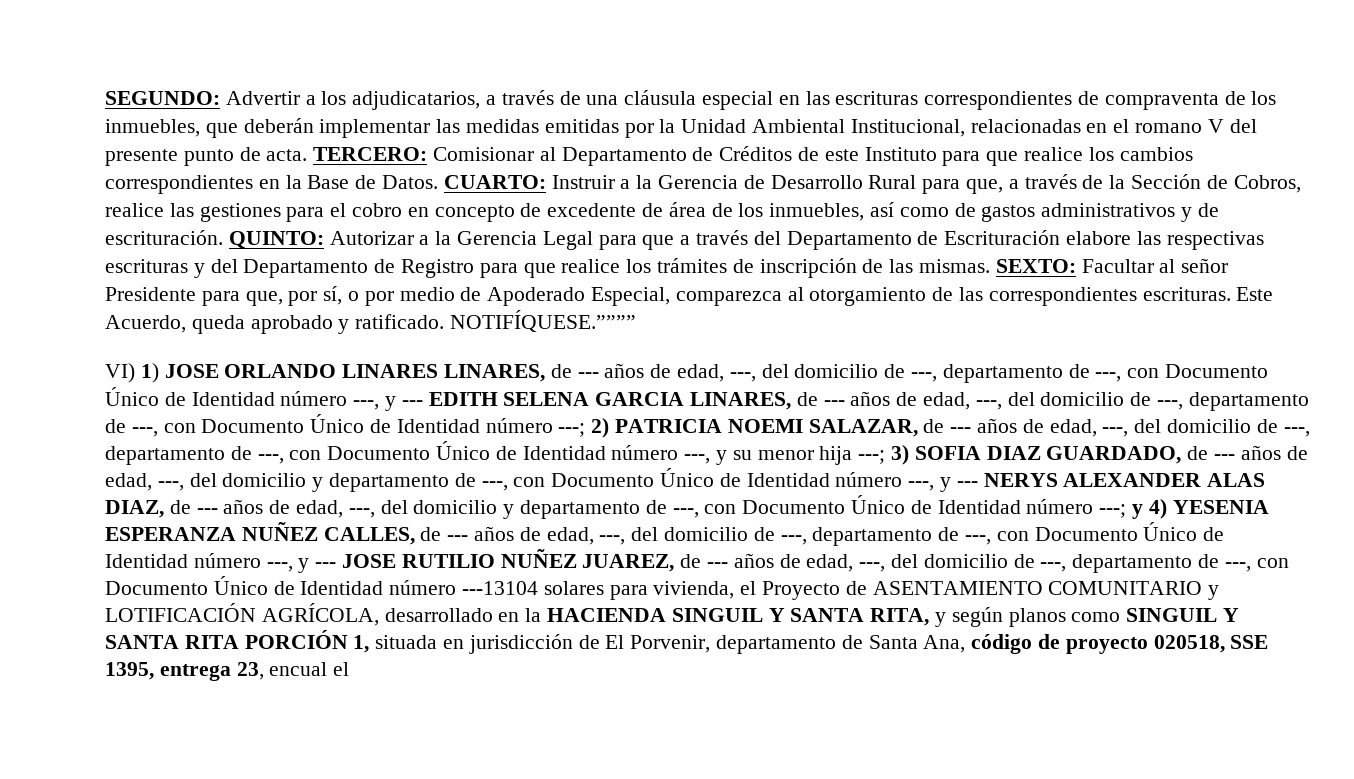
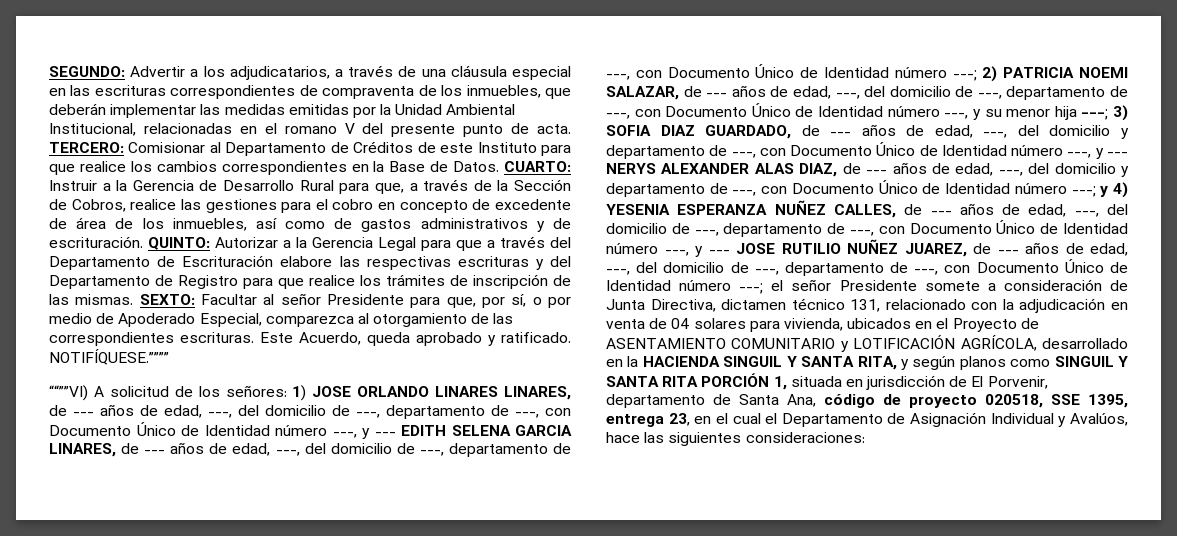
- VI) 1) JOSE ORLANDO LINARES LINARES, de --- años de edad, ---, del domicilio de ---, departamento de ---, con Documento Único de Identidad número ---, y --- EDITH SELENA GARCIA LINARES, de --- años de edad, ---, del domicilio de ---, departamento de ---, con Documento Único de Identidad número ---;
+ ““””VI) A solicitud de los señores: 1) JOSE ORLANDO LINARES LINARES, de --- años de edad, ---, del domicilio de ---, departamento de ---, con Documento Único de Identidad número ---, y --- EDITH SELENA GARCIA LINARES, de --- años de edad, ---, del domicilio de ---, departamento de ---, con Documento Único de Identidad número ---;
- y 4) YESENIA ESPERANZA NUÑEZ CALLES, de --- años de edad, ---, del domicilio de ---, departamento de ---, con Documento Único de Identidad número ---, y --- JOSE RUTILIO NUÑEZ JUAREZ, de --- años de edad, ---, del domicilio de ---, departamento de ---, con Documento Único de Identidad número ---13104 solares para vivienda, el Proyecto de ASENTAMIENTO COMUNITARIO y LOTIFICACIÓN AGRÍCOLA, desarrollado en la HACIENDA SINGUIL Y SANTA RITA, y según planos como SINGUIL Y SANTA RITA PORCIÓN 1, situada en jurisdicción de El Porvenir, departamento de Santa Ana, código de proyecto 020518, SSE 1395, entrega 23, encual el
+ y 4) YESENIA ESPERANZA NUÑEZ CALLES, de --- años de edad, ---, del domicilio de ---, departamento de ---, con Documento Único de Identidad número ---, y --- JOSE RUTILIO NUÑEZ JUAREZ, de --- años de edad, ---, del domicilio de ---, departamento de ---, con Documento Único de Identidad número ---; el señor Presidente somete a consideración de Junta Directiva, dictamen técnico 131, relacionado con la adjudicación en venta de 04 solares para vivienda, ubicados en el Proyecto de ASENTAMIENTO COMUNITARIO y LOTIFICACIÓN AGRÍCOLA, desarrollado en la HACIENDA SINGUIL Y SANTA RITA, y según planos como SINGUIL Y SANTA RITA PORCIÓN 1, situada en jurisdicción de El Porvenir, departamento de Santa Ana, código de proyecto 020518, SSE 1395, entrega 23, en el cual el Departamento de Asignación Individual y Avalúos, hace las siguientes consideraciones:

